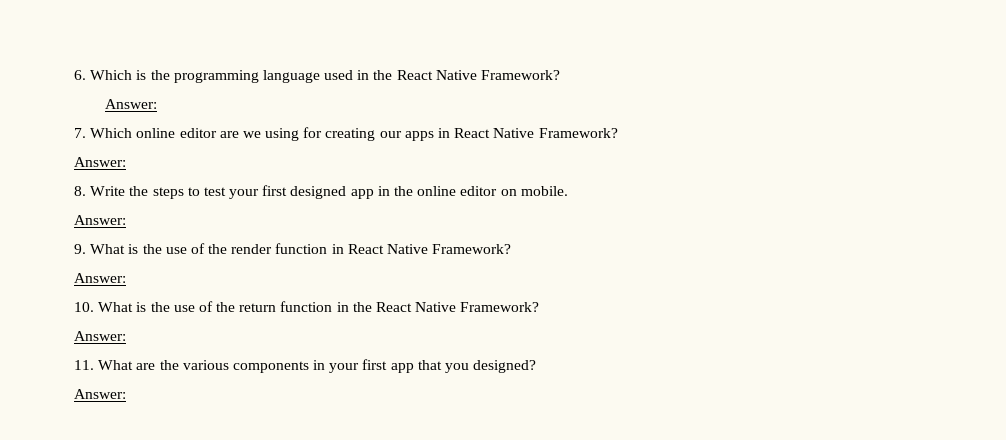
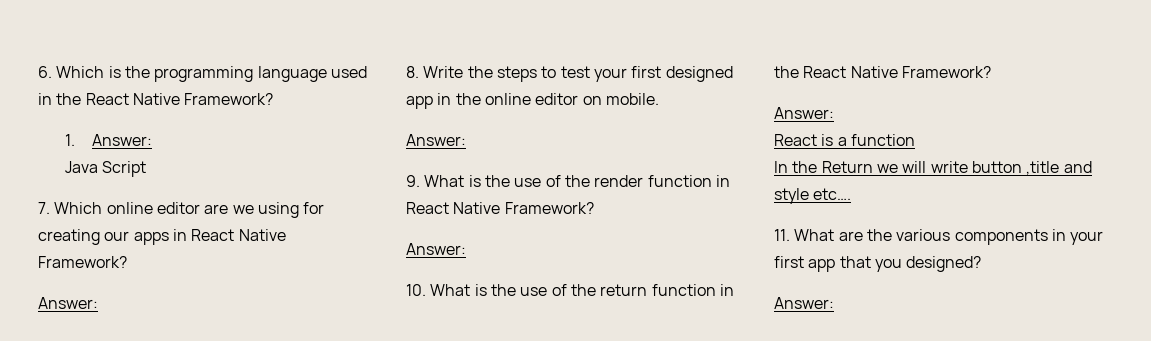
  6. Which is the programming language used in the React Native Framework?
- Answer:
+ 1. Answer:
+ Java Script
+ React is a function
+ In the Return we will write button ,title and style etc….

